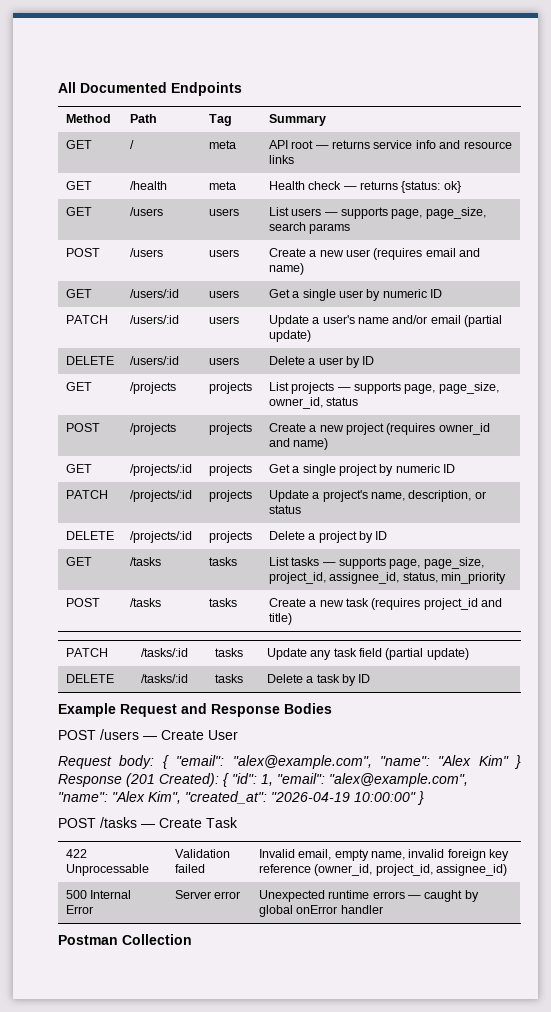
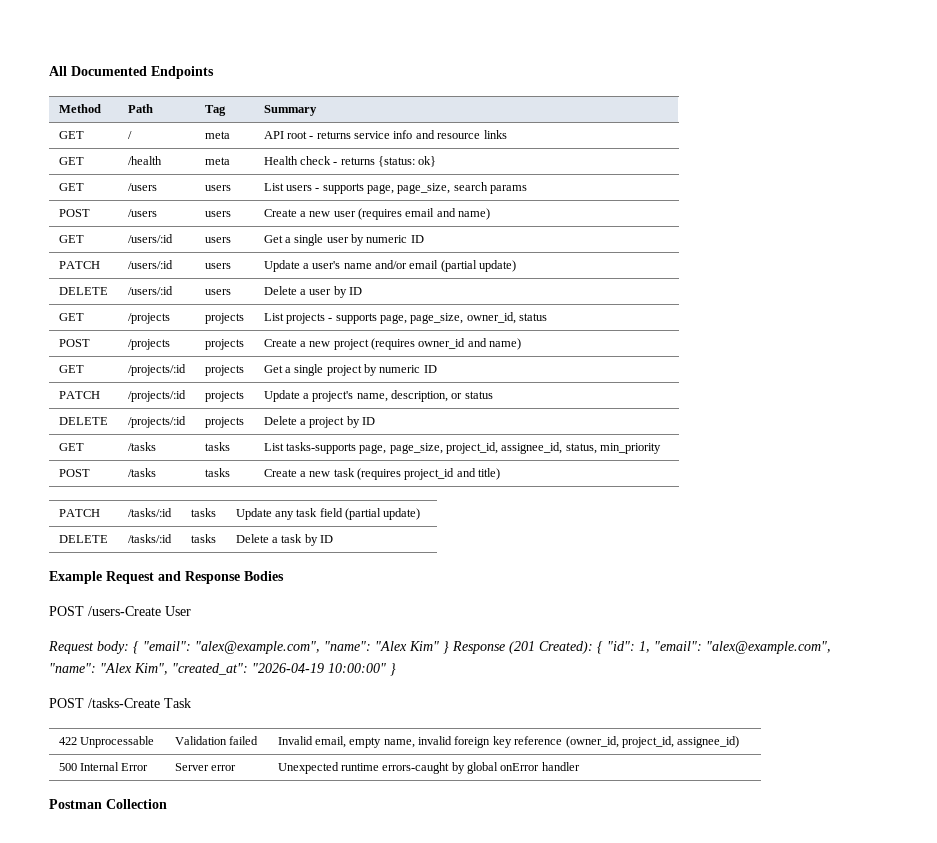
- GET | / | meta | API root — returns service info and resource links
+ GET | / | meta | API root - returns service info and resource links
- GET | /health | meta | Health check — returns {status: ok}
+ GET | /health | meta | Health check - returns {status: ok}
- GET | /users | users | List users — supports page, page_size, search params
+ GET | /users | users | List users - supports page, page_size, search params
- GET | /projects | projects | List projects — supports page, page_size, owner_id, status
+ GET | /projects | projects | List projects - supports page, page_size, owner_id, status
- GET | /tasks | tasks | List tasks — supports page, page_size, project_id, assignee_id, status, min_priority
+ GET | /tasks | tasks | List tasks-supports page, page_size, project_id, assignee_id, status, min_priority
- POST /users — Create User
+ POST /users-Create User
- POST /tasks — Create Task
+ POST /tasks-Create Task
- 500 Internal Error | Server error | Unexpected runtime errors — caught by global onError handler
+ 500 Internal Error | Server error | Unexpected runtime errors-caught by global onError handler

